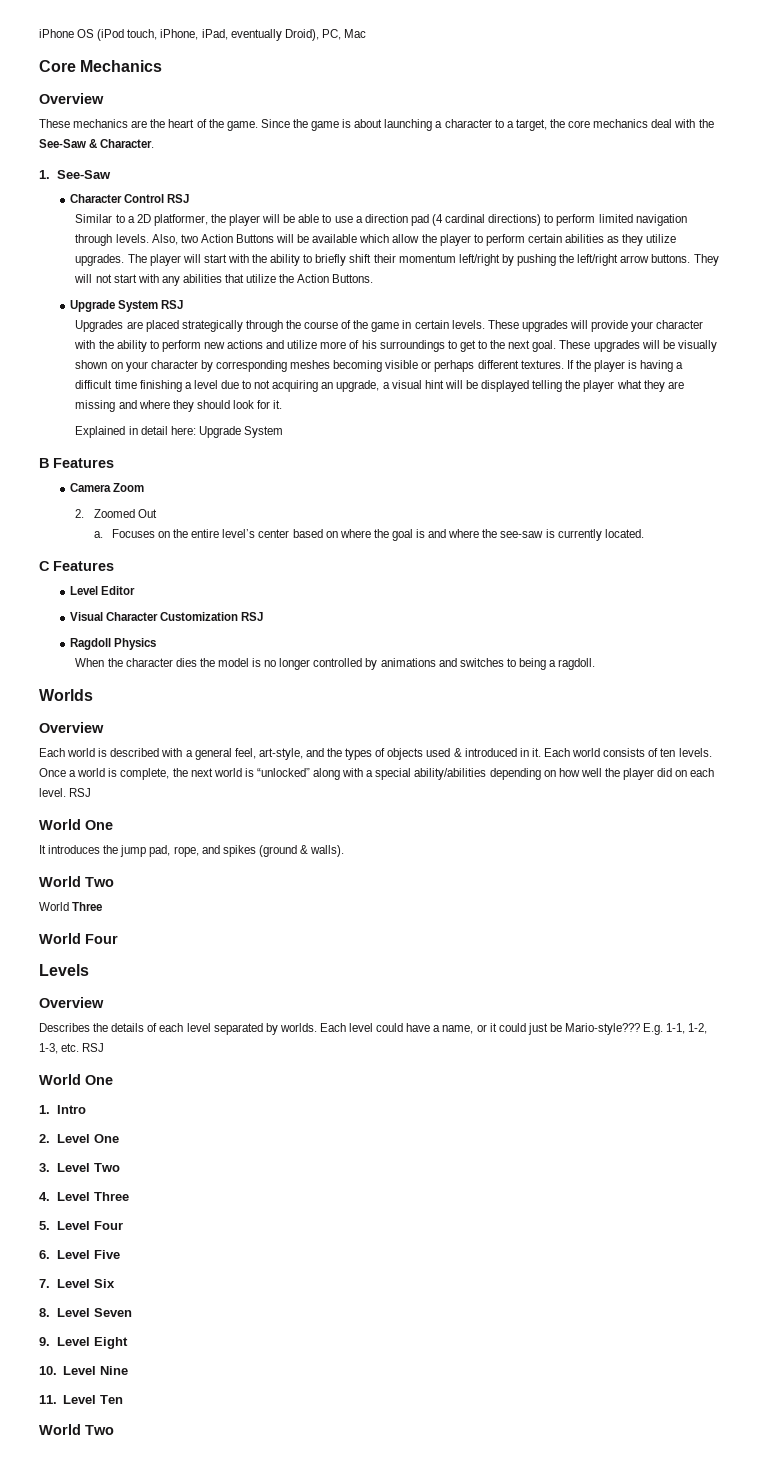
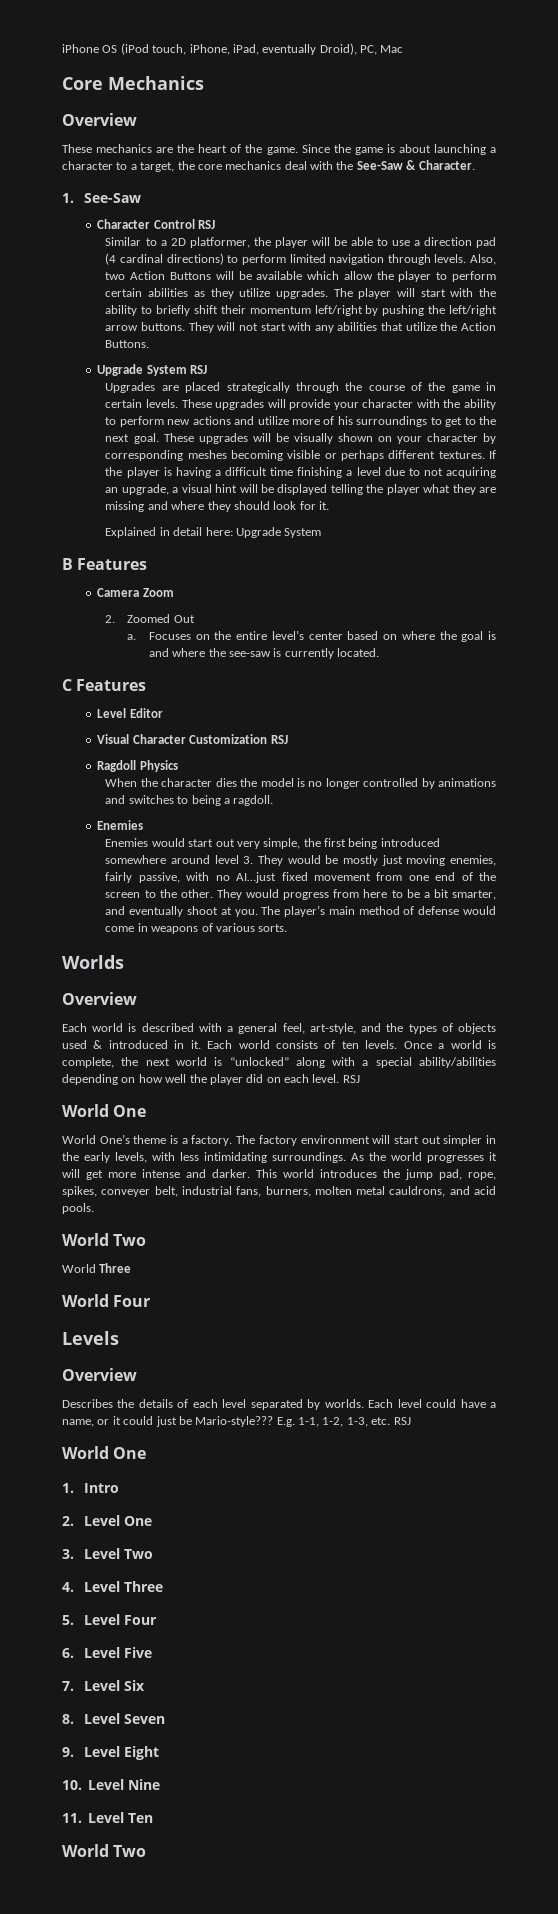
  When the character dies the model is no longer controlled by animations and switches to being a ragdoll.
+ Enemies
+ Enemies would start out very simple, the first being introduced somewhere around level 3. They would be mostly just moving enemies, fairly passive, with no AI…just fixed movement from one end of the screen to the other. They would progress from here to be a bit smarter, and eventually shoot at you. The player’s main method of defense would come in weapons of various sorts.
- It introduces the jump pad, rope, and spikes (ground & walls).
+ World One’s theme is a factory. The factory environment will start out simpler in the early levels, with less intimidating surroundings. As the world progresses it will get more intense and darker. This world introduces the jump pad, rope, spikes, conveyer belt, industrial fans, burners, molten metal cauldrons, and acid pools.

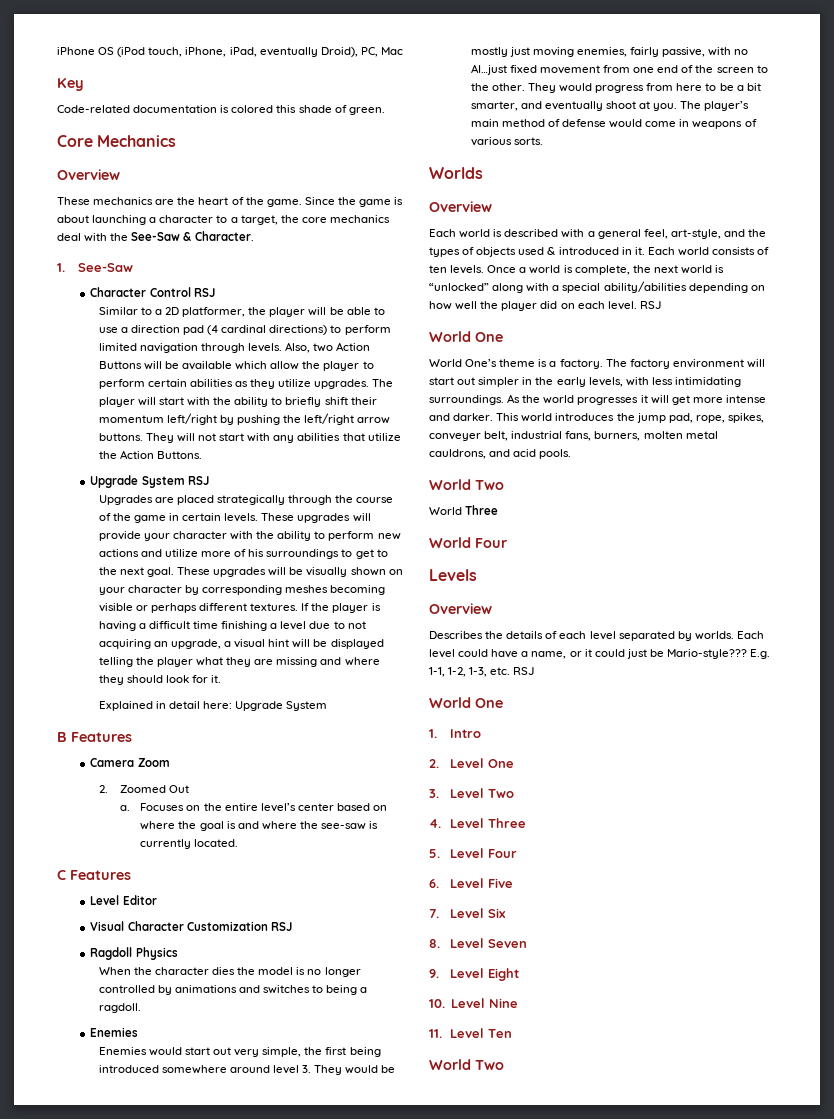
+ Key
+ Code-related documentation is colored this shade of green.

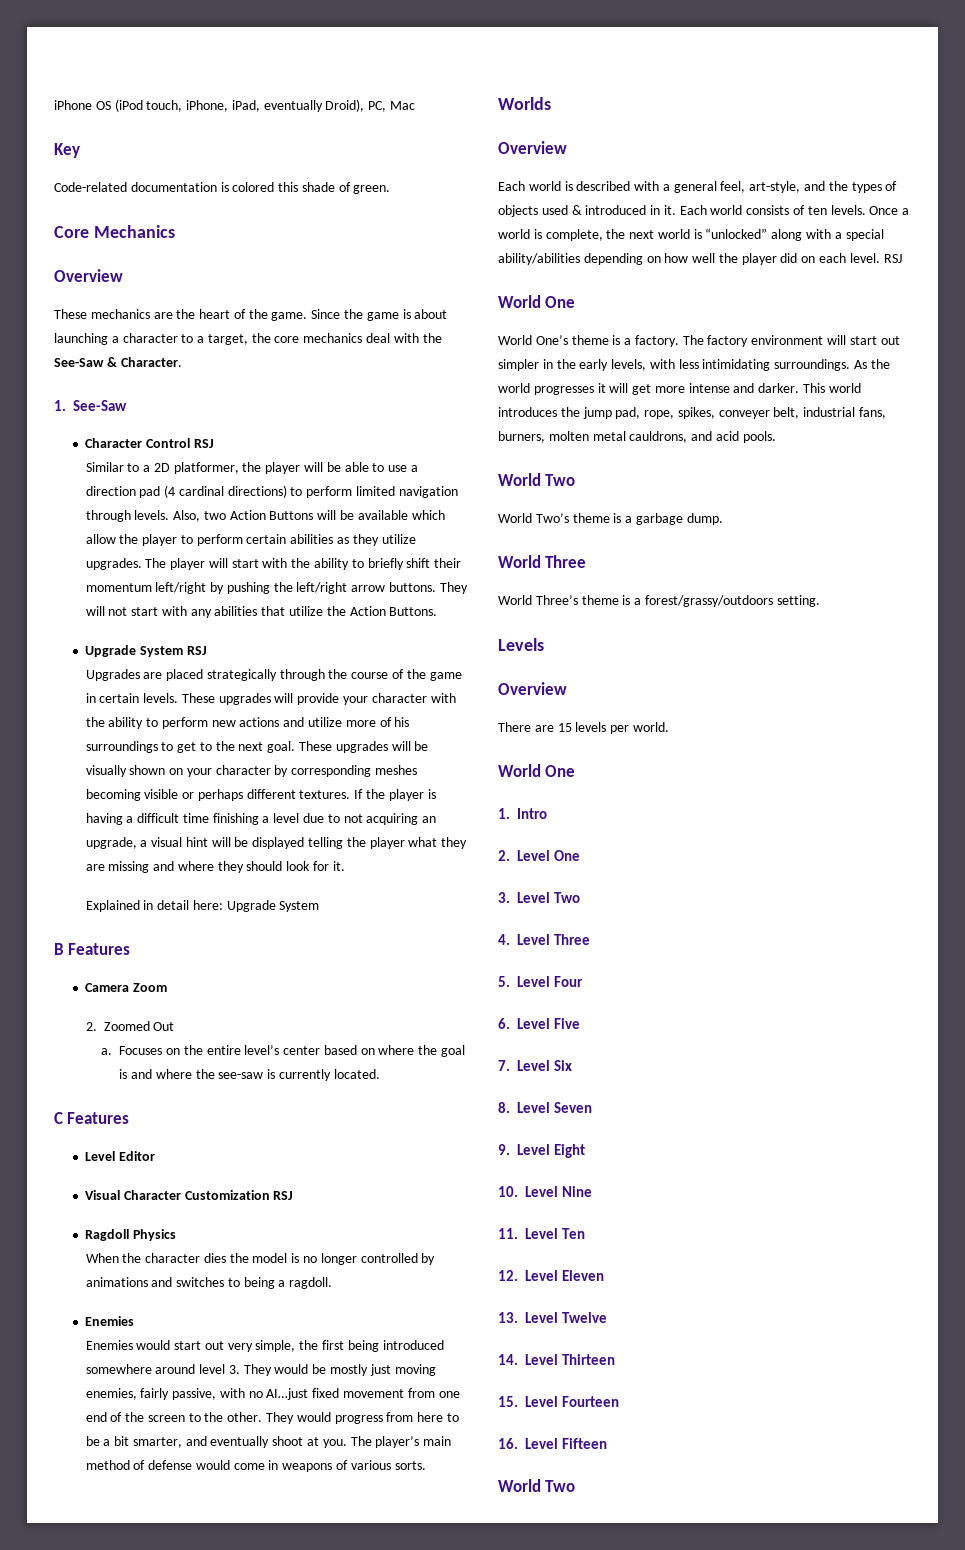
+ World Two’s theme is a garbage dump.
  World Three
- World Four
+ World Three’s theme is a forest/grassy/outdoors setting.
  Levels
  Overview
- Describes the details of each level separated by worlds. Each level could have a name, or it could just be Mario-style??? E.g. 1-1, 1-2, 1-3, etc. RSJ
+ There are 15 levels per world.
+ 12. Level Eleven
+ 13. Level Twelve
+ 14. Level Thirteen
+ 15. Level Fourteen
+ 16. Level Fifteen

